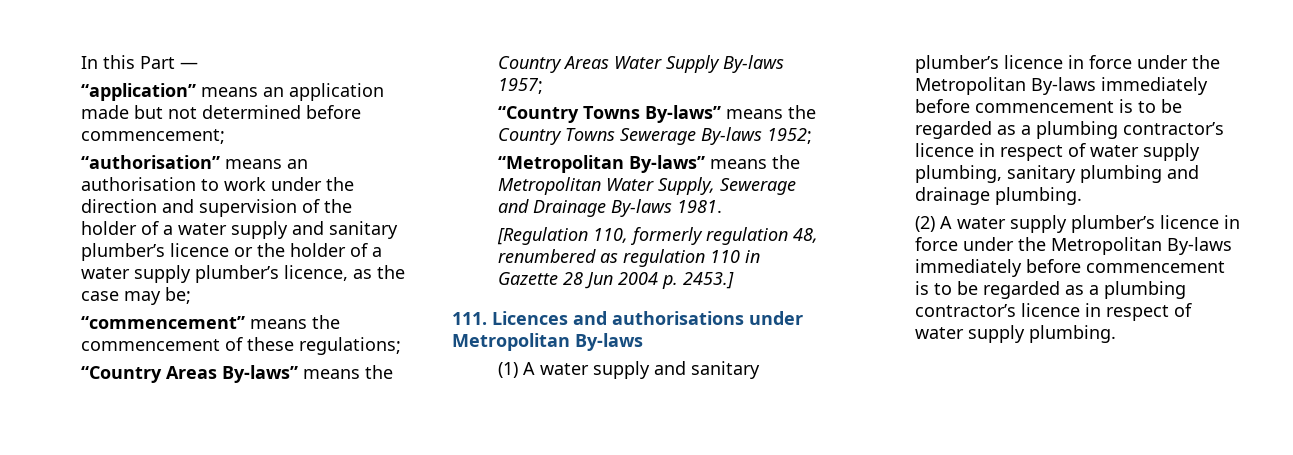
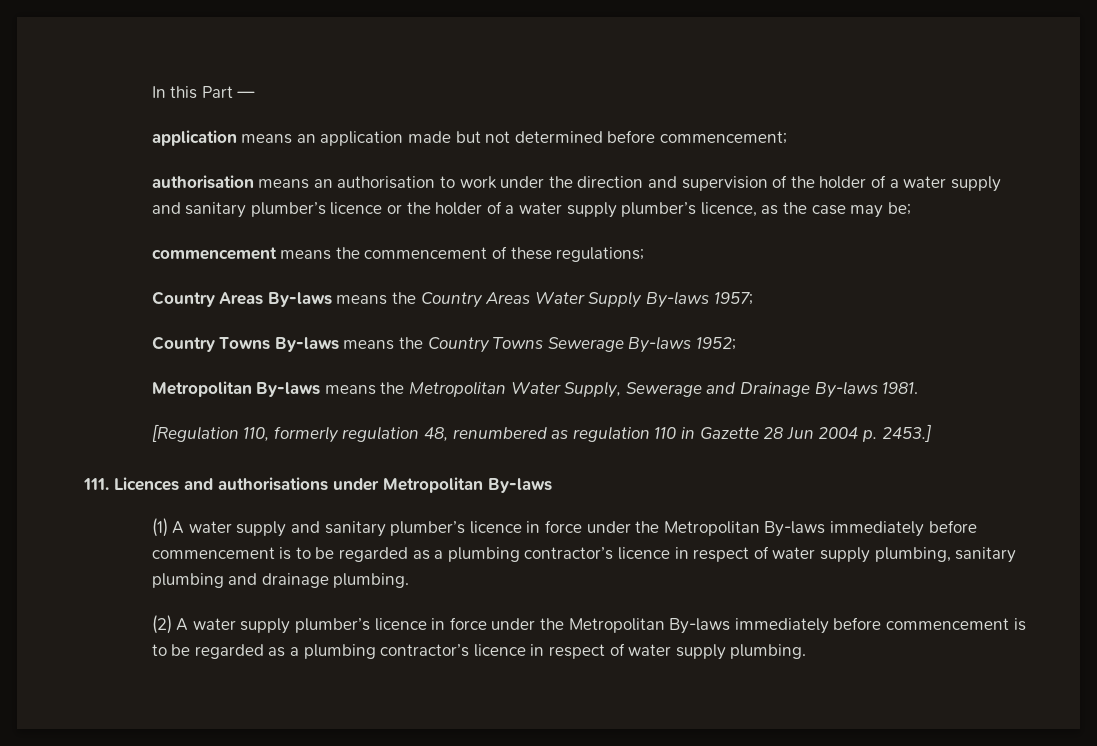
- “application” means an application made but not determined before commencement;
+ application means an application made but not determined before commencement;
- “authorisation” means an authorisation to work under the direction and supervision of the holder of a water supply and sanitary plumber’s licence or the holder of a water supply plumber’s licence, as the case may be;
+ authorisation means an authorisation to work under the direction and supervision of the holder of a water supply and sanitary plumber’s licence or the holder of a water supply plumber’s licence, as the case may be;
- “commencement” means the commencement of these regulations;
+ commencement means the commencement of these regulations;
- “Country Areas By-laws” means the Country Areas Water Supply By-laws 1957;
+ Country Areas By-laws means the Country Areas Water Supply By-laws 1957;
- “Country Towns By-laws” means the Country Towns Sewerage By-laws 1952;
+ Country Towns By-laws means the Country Towns Sewerage By-laws 1952;
- “Metropolitan By-laws” means the Metropolitan Water Supply, Sewerage and Drainage By-laws 1981.
+ Metropolitan By-laws means the Metropolitan Water Supply, Sewerage and Drainage By-laws 1981.

